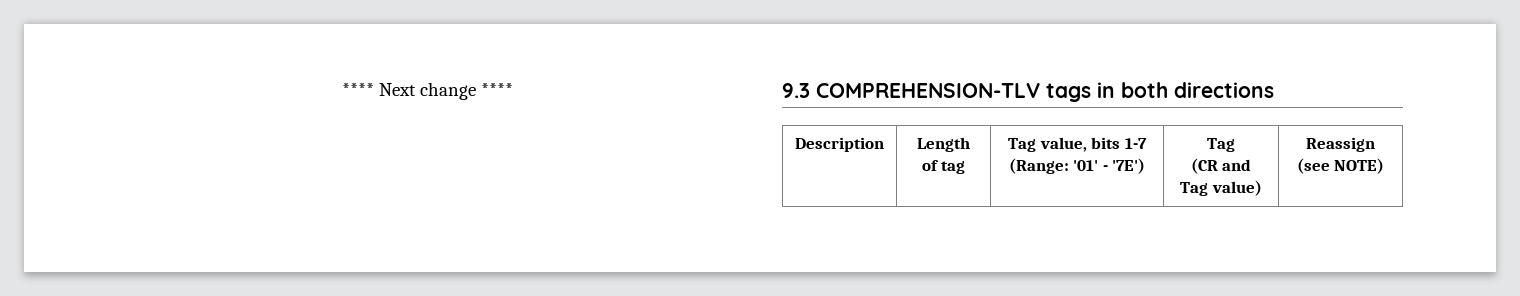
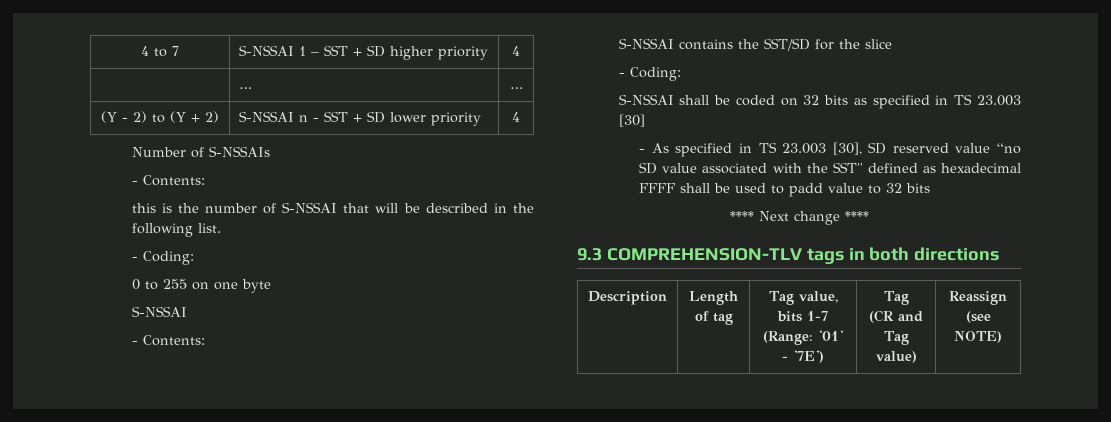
+ 4 to 7 | S-NSSAI 1 – SST + SD higher priority | 4
+ | … | …
+ (Y - 2) to (Y + 2) | S-NSSAI n - SST + SD lower priority | 4
+ Number of S-NSSAIs
+ - Contents:
+ this is the number of S-NSSAI that will be described in the following list.
+ - Coding:
+ 0 to 255 on one byte
+ S-NSSAI
+ - Contents:
+ S-NSSAI contains the SST/SD for the slice
+ - Coding:
+ S-NSSAI shall be coded on 32 bits as specified in TS 23.003 [30]
+ - As specified in TS 23.003 [30], SD reserved value “no SD value associated with the SST" defined as hexadecimal FFFF shall be used to padd value to 32 bits

